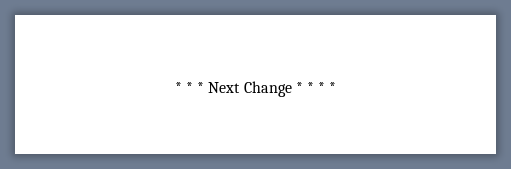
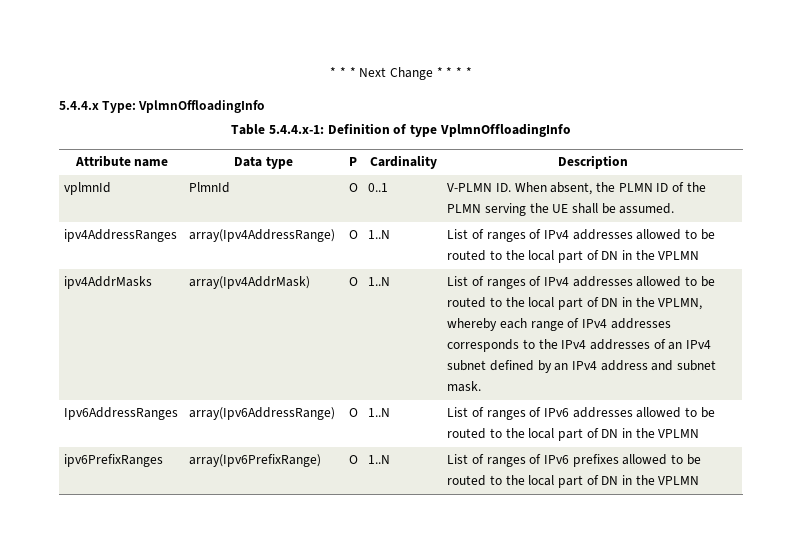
+ 5.4.4.x Type: VplmnOffloadingInfo
+ Table 5.4.4.x-1: Definition of type VplmnOffloadingInfo
+ Attribute name | Data type | P | Cardinality | Description
+ vplmnId | PlmnId | O | 0..1 | V-PLMN ID. When absent, the PLMN ID of the PLMN serving the UE shall be assumed.
+ ipv4AddressRanges | array(Ipv4AddressRange) | O | 1..N | List of ranges of IPv4 addresses allowed to be routed to the local part of DN in the VPLMN
+ ipv4AddrMasks | array(Ipv4AddrMask) | O | 1..N | List of ranges of IPv4 addresses allowed to be routed to the local part of DN in the VPLMN, whereby each range of IPv4 addresses corresponds to the IPv4 addresses of an IPv4 subnet defined by an IPv4 address and subnet mask.
+ Ipv6AddressRanges | array(Ipv6AddressRange) | O | 1..N | List of ranges of IPv6 addresses allowed to be routed to the local part of DN in the VPLMN
+ ipv6PrefixRanges | array(Ipv6PrefixRange) | O | 1..N | List of ranges of IPv6 prefixes allowed to be routed to the local part of DN in the VPLMN

